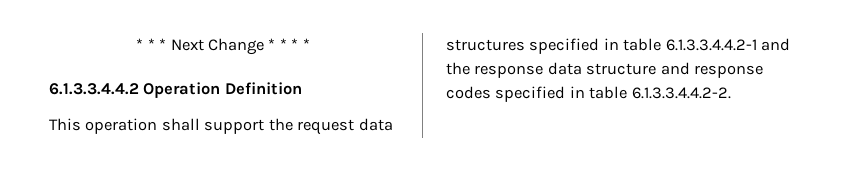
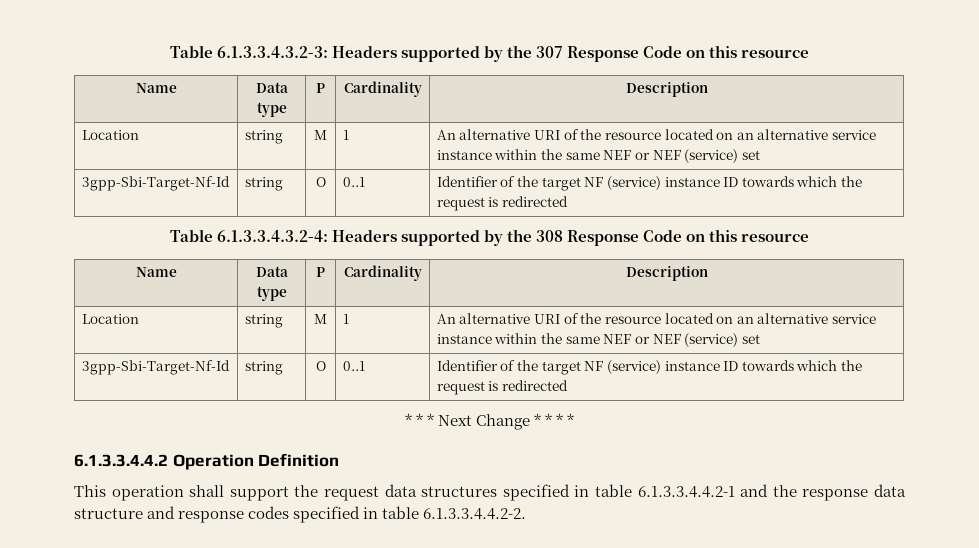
+ Table 6.1.3.3.4.3.2-3: Headers supported by the 307 Response Code on this resource
+ Name | Data type | P | Cardinality | Description
+ Location | string | M | 1 | An alternative URI of the resource located on an alternative service instance within the same NEF or NEF (service) set
+ 3gpp-Sbi-Target-Nf-Id | string | O | 0..1 | Identifier of the target NF (service) instance ID towards which the request is redirected
+ Table 6.1.3.3.4.3.2-4: Headers supported by the 308 Response Code on this resource
+ Name | Data type | P | Cardinality | Description
+ Location | string | M | 1 | An alternative URI of the resource located on an alternative service instance within the same NEF or NEF (service) set
+ 3gpp-Sbi-Target-Nf-Id | string | O | 0..1 | Identifier of the target NF (service) instance ID towards which the request is redirected

